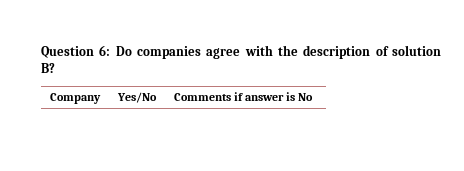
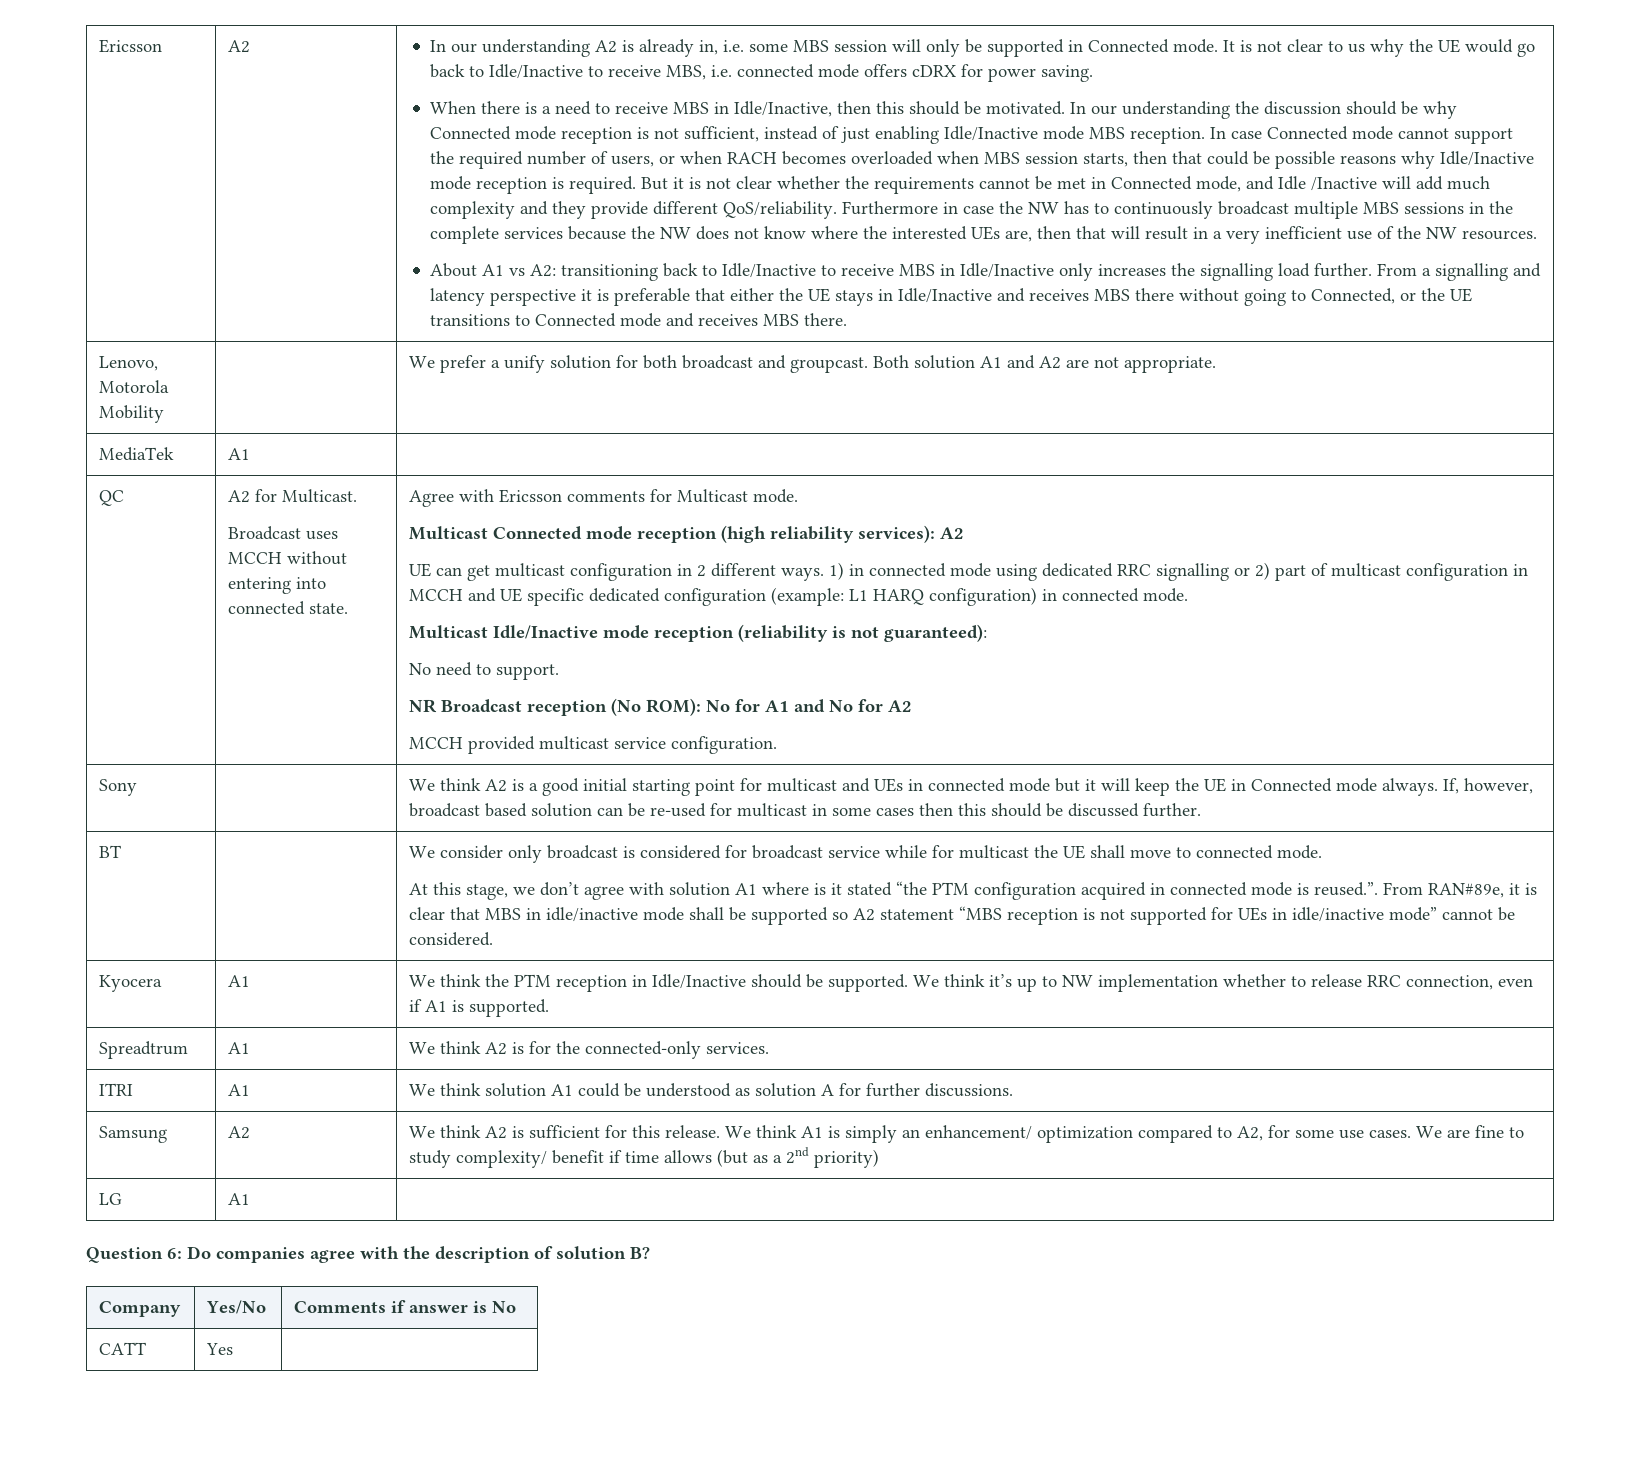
+ Ericsson | A2 | In our understanding A2 is already in, i.e. some MBS session will only be supported in Connected mode. It is not clear to us why the UE would go back to Idle/Inactive to receive MBS, i.e. connected mode offers cDRX for power saving.
+ When there is a need to receive MBS in Idle/Inactive, then this should be motivated. In our understanding the discussion should be why Connected mode reception is not sufficient, instead of just enabling Idle/Inactive mode MBS reception. In case Connected mode cannot support the required number of users, or when RACH becomes overloaded when MBS session starts, then that could be possible reasons why Idle/Inactive mode reception is required. But it is not clear whether the requirements cannot be met in Connected mode, and Idle /Inactive will add much complexity and they provide different QoS/reliability. Furthermore in case the NW has to continuously broadcast multiple MBS sessions in the complete services because the NW does not know where the interested UEs are, then that will result in a very inefficient use of the NW resources.
+ About A1 vs A2: transitioning back to Idle/Inactive to receive MBS in Idle/Inactive only increases the signalling load further. From a signalling and latency perspective it is preferable that either the UE stays in Idle/Inactive and receives MBS there without going to Connected, or the UE transitions to Connected mode and receives MBS there.
+ Lenovo, Motorola Mobility | | We prefer a unify solution for both broadcast and groupcast. Both solution A1 and A2 are not appropriate.
+ MediaTek | A1 |
+ QC | A2 for Multicast.
+ Broadcast uses MCCH without entering into connected state. | Agree with Ericsson comments for Multicast mode.
+ Multicast Connected mode reception (high reliability services): A2
+ UE can get multicast configuration in 2 different ways. 1) in connected mode using dedicated RRC signalling or 2) part of multicast configuration in MCCH and UE specific dedicated configuration (example: L1 HARQ configuration) in connected mode.
+ Multicast Idle/Inactive mode reception (reliability is not guaranteed):
+ No need to support.
+ NR Broadcast reception (No ROM): No for A1 and No for A2
+ MCCH provided multicast service configuration.
+ Sony | | We think A2 is a good initial starting point for multicast and UEs in connected mode but it will keep the UE in Connected mode always. If, however, broadcast based solution can be re-used for multicast in some cases then this should be discussed further.
+ BT | | We consider only broadcast is considered for broadcast service while for multicast the UE shall move to connected mode.
+ At this stage, we don’t agree with solution A1 where is it stated “the PTM configuration acquired in connected mode is reused.”. From RAN#89e, it is clear that MBS in idle/inactive mode shall be supported so A2 statement “MBS reception is not supported for UEs in idle/inactive mode” cannot be considered.
+ Kyocera | A1 | We think the PTM reception in Idle/Inactive should be supported. We think it’s up to NW implementation whether to release RRC connection, even if A1 is supported.
+ Spreadtrum | A1 | We think A2 is for the connected-only services.
+ ITRI | A1 | We think solution A1 could be understood as solution A for further discussions.
+ Samsung | A2 | We think A2 is sufficient for this release. We think A1 is simply an enhancement/ optimization compared to A2, for some use cases. We are fine to study complexity/ benefit if time allows (but as a 2nd priority)
+ LG | A1 |
+ CATT | Yes |

